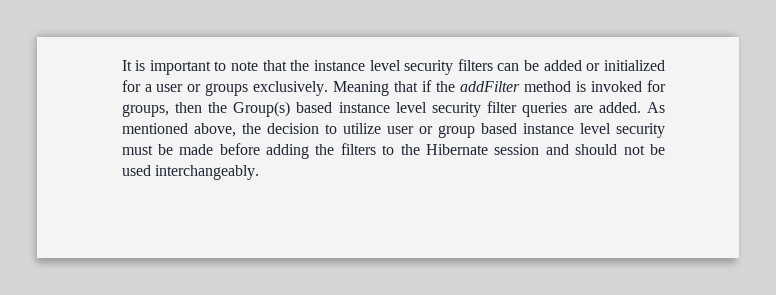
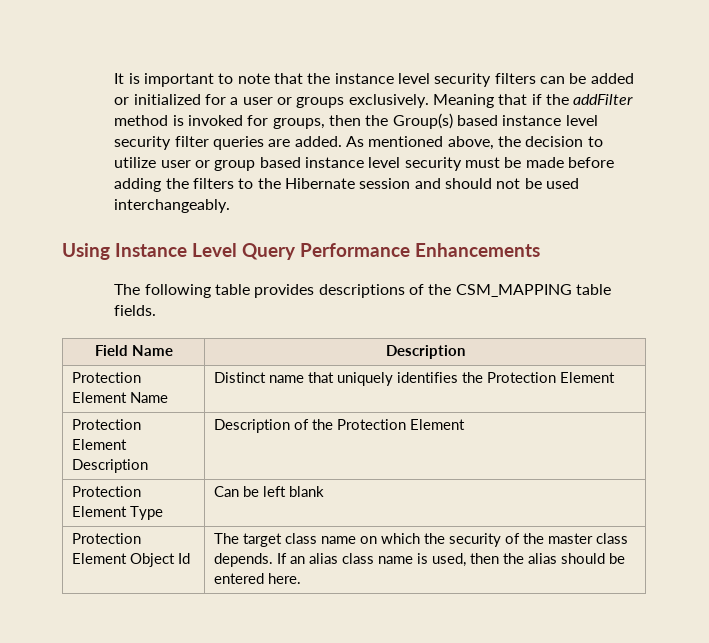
+ Using Instance Level Query Performance Enhancements
+ The following table provides descriptions of the CSM_MAPPING table fields.
+ Field Name | Description
+ Protection Element Name | Distinct name that uniquely identifies the Protection Element
+ Protection Element Description | Description of the Protection Element
+ Protection Element Type | Can be left blank
+ Protection Element Object Id | The target class name on which the security of the master class depends. If an alias class name is used, then the alias should be entered here.

